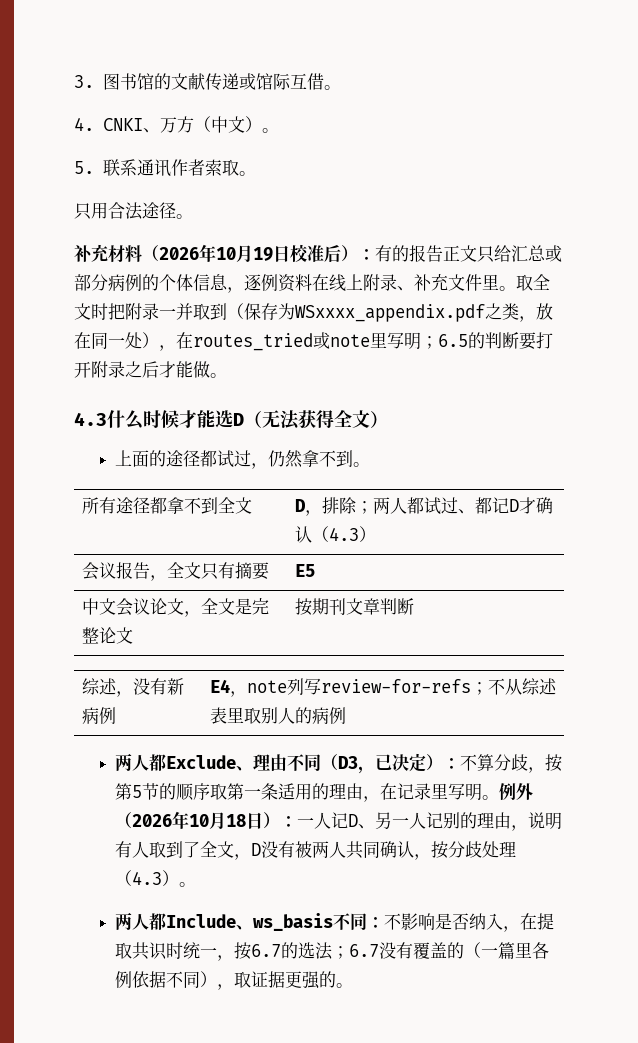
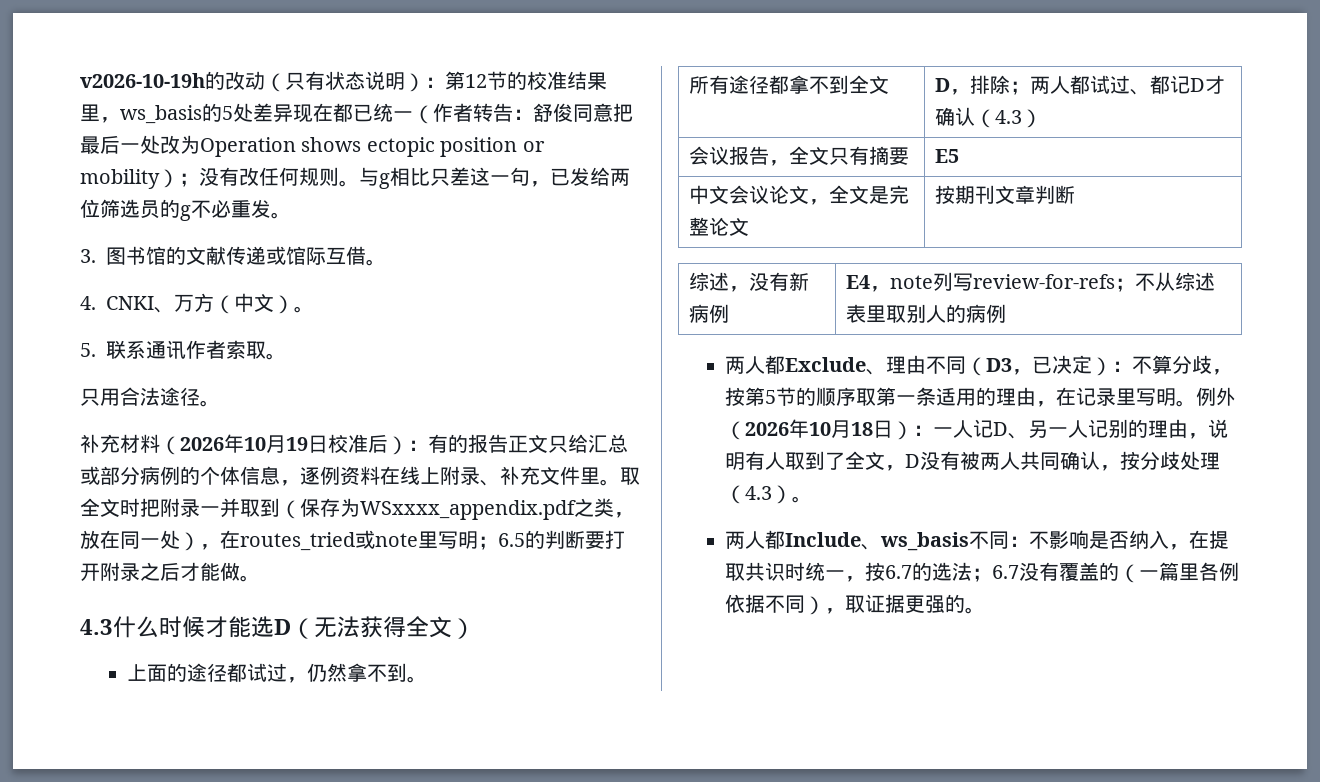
+ v2026-10-19h的改动（只有状态说明）：第12节的校准结果里，ws_basis的5处差异现在都已统一（作者转告：舒俊同意把最后一处改为Operation shows ectopic position or mobility）；没有改任何规则。与g相比只差这一句，已发给两位筛选员的g不必重发。

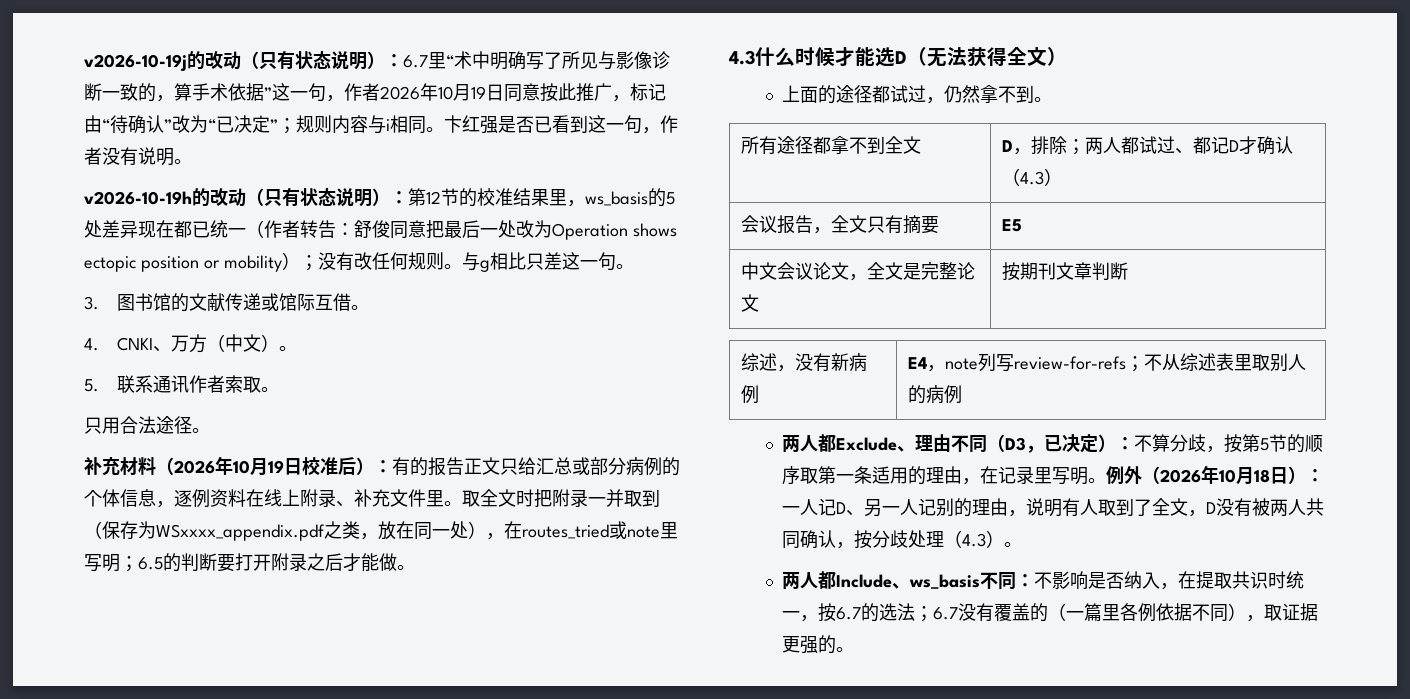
+ v2026-10-19j的改动（只有状态说明）：6.7里“术中明确写了所见与影像诊断一致的，算手术依据”这一句，作者2026年10月19日同意按此推广，标记由“待确认”改为“已决定”；规则内容与i相同。卞红强是否已看到这一句，作者没有说明。
- 与g相比只差这一句，已发给两位筛选员的g不必重发。
+ 与g相比只差这一句。

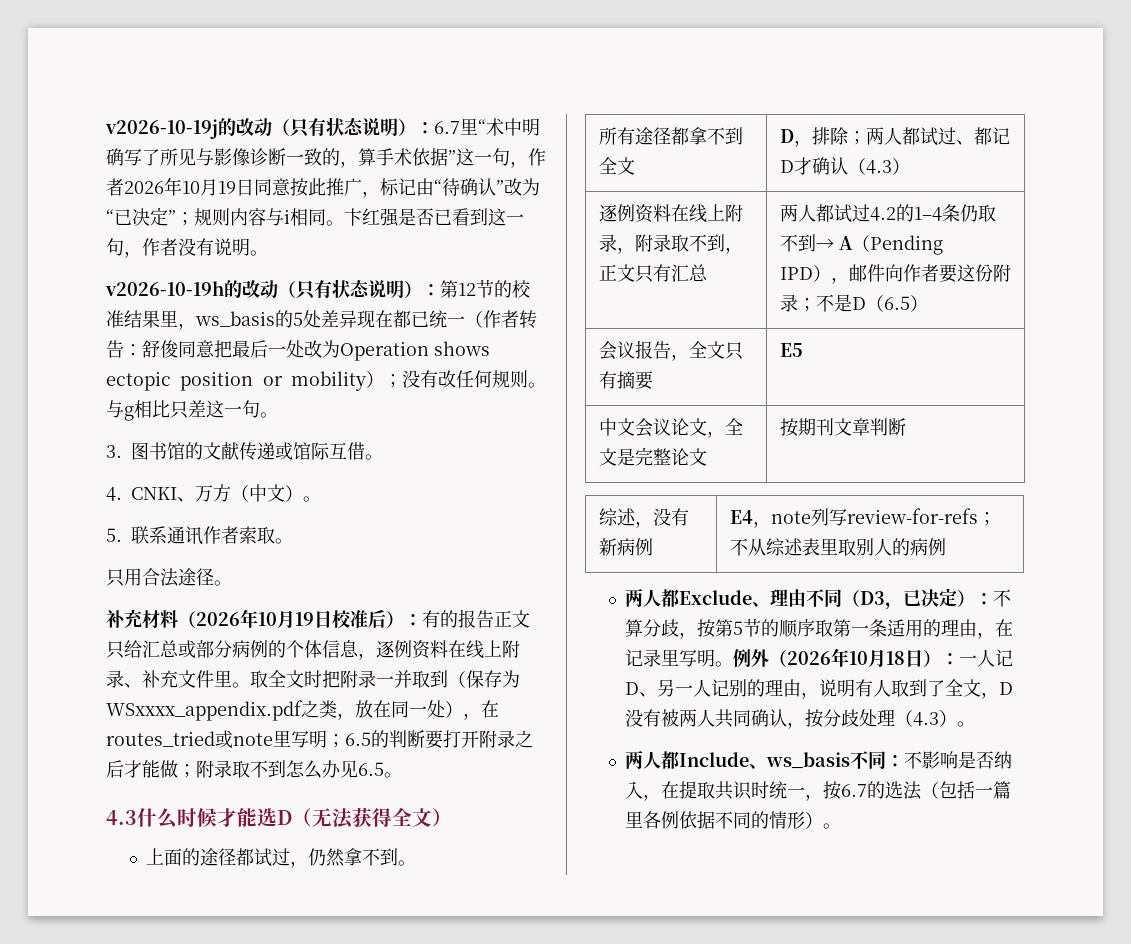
- 取全文时把附录一并取到（保存为WSxxxx_appendix.pdf之类，放在同一处），在routes_tried或note里写明；6.5的判断要打开附录之后才能做。
+ 取全文时把附录一并取到（保存为WSxxxx_appendix.pdf之类，放在同一处），在routes_tried或note里写明；6.5的判断要打开附录之后才能做；附录取不到怎么办见6.5。
+ 逐例资料在线上附录，附录取不到，正文只有汇总 | 两人都试过4.2的1–4条仍取不到→ A（Pending IPD），邮件向作者要这份附录；不是D（6.5）
- 两人都Include、ws_basis不同：不影响是否纳入，在提取共识时统一，按6.7的选法；6.7没有覆盖的（一篇里各例依据不同），取证据更强的。
+ 两人都Include、ws_basis不同：不影响是否纳入，在提取共识时统一，按6.7的选法（包括一篇里各例依据不同的情形）。

